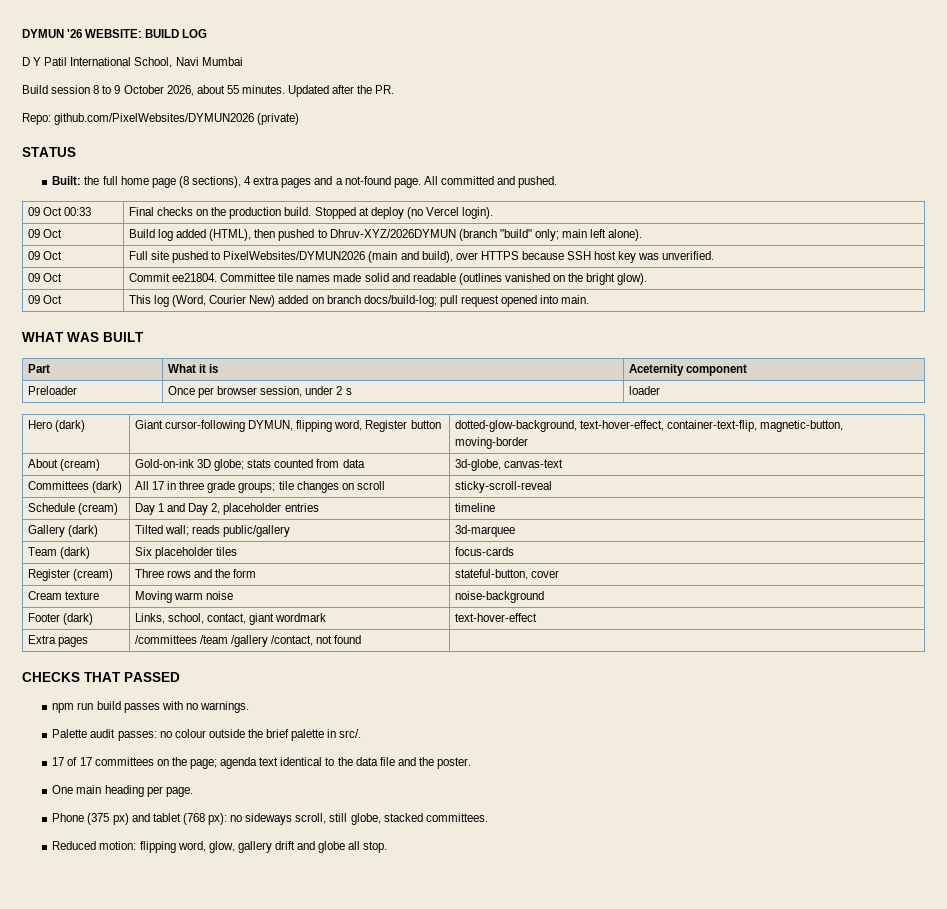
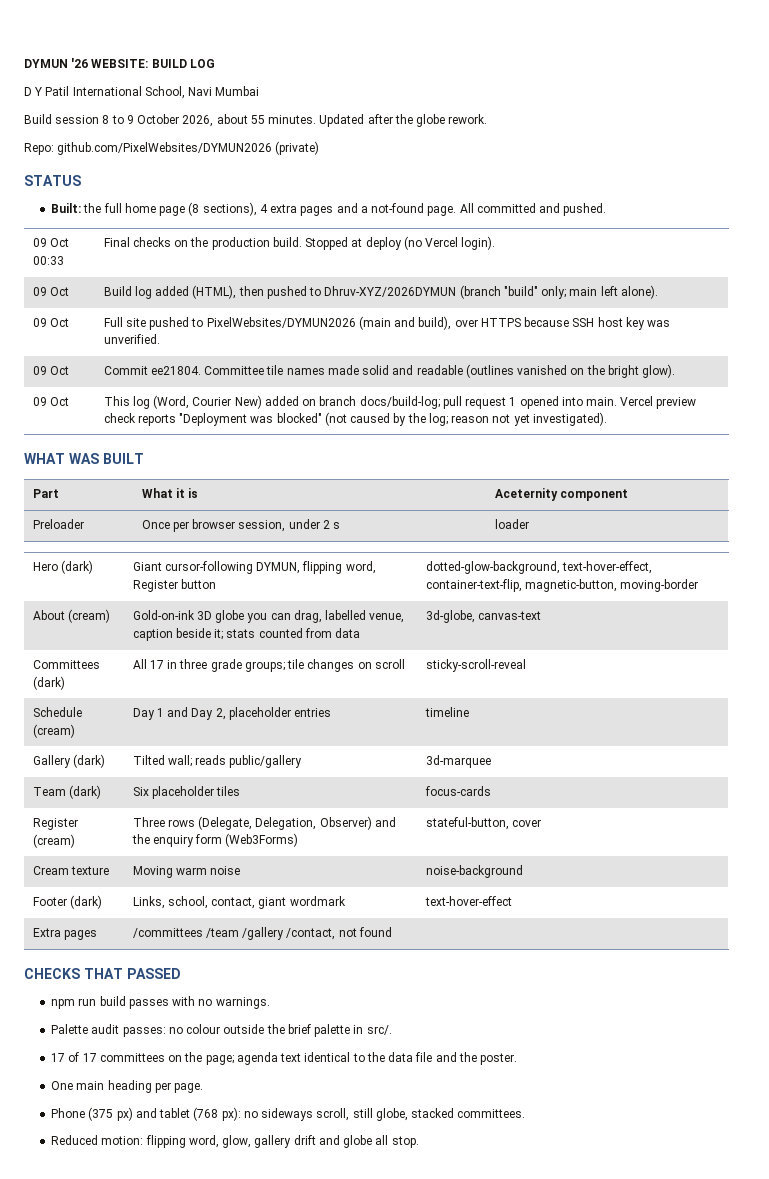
- Updated after the PR.
+ Updated after the globe rework.
- 09 Oct | This log (Word, Courier New) added on branch docs/build-log; pull request opened into main.
+ 09 Oct | This log (Word, Courier New) added on branch docs/build-log; pull request 1 opened into main. Vercel preview check reports "Deployment was blocked" (not caused by the log; reason not yet investigated).
- About (cream) | Gold-on-ink 3D globe; stats counted from data | 3d-globe, canvas-text
+ About (cream) | Gold-on-ink 3D globe you can drag, labelled venue, caption beside it; stats counted from data | 3d-globe, canvas-text
- Register (cream) | Three rows and the form | stateful-button, cover
+ Register (cream) | Three rows (Delegate, Delegation, Observer) and the enquiry form (Web3Forms) | stateful-button, cover

